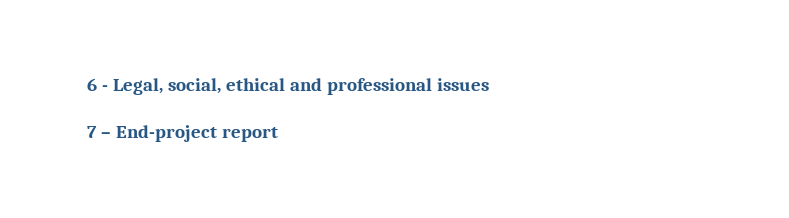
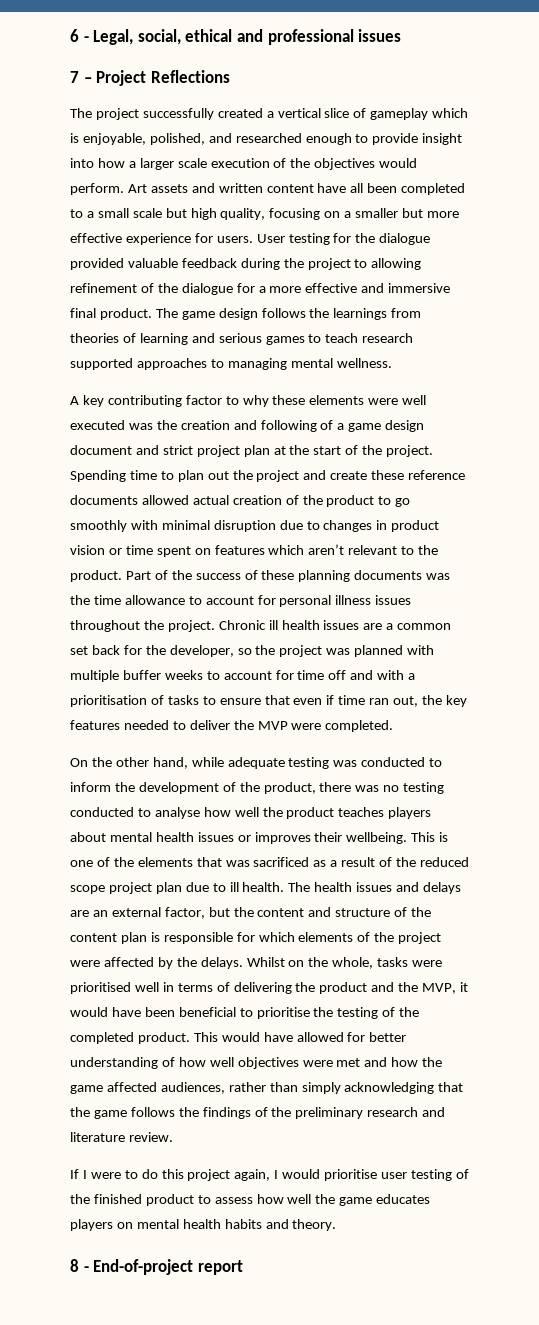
- 7 – End-project report
+ 7 – Project Reflections
+ The project successfully created a vertical slice of gameplay which is enjoyable, polished, and researched enough to provide insight into how a larger scale execution of the objectives would perform. Art assets and written content have all been completed to a small scale but high quality, focusing on a smaller but more effective experience for users. User testing for the dialogue provided valuable feedback during the project to allowing refinement of the dialogue for a more effective and immersive final product. The game design follows the learnings from theories of learning and serious games to teach research supported approaches to managing mental wellness.
+ A key contributing factor to why these elements were well executed was the creation and following of a game design document and strict project plan at the start of the project. Spending time to plan out the project and create these reference documents allowed actual creation of the product to go smoothly with minimal disruption due to changes in product vision or time spent on features which aren’t relevant to the product. Part of the success of these planning documents was the time allowance to account for personal illness issues throughout the project. Chronic ill health issues are a common set back for the developer, so the project was planned with multiple buffer weeks to account for time off and with a prioritisation of tasks to ensure that even if time ran out, the key features needed to deliver the MVP were completed.
+ On the other hand, while adequate testing was conducted to inform the development of the product, there was no testing conducted to analyse how well the product teaches players about mental health issues or improves their wellbeing. This is one of the elements that was sacrificed as a result of the reduced scope project plan due to ill health. The health issues and delays are an external factor, but the content and structure of the content plan is responsible for which elements of the project were affected by the delays. Whilst on the whole, tasks were prioritised well in terms of delivering the product and the MVP, it would have been beneficial to prioritise the testing of the completed product. This would have allowed for better understanding of how well objectives were met and how the game affected audiences, rather than simply acknowledging that the game follows the findings of the preliminary research and literature review.
+ If I were to do this project again, I would prioritise user testing of the finished product to assess how well the game educates players on mental health habits and theory.
+ 8 - End-of-project report

